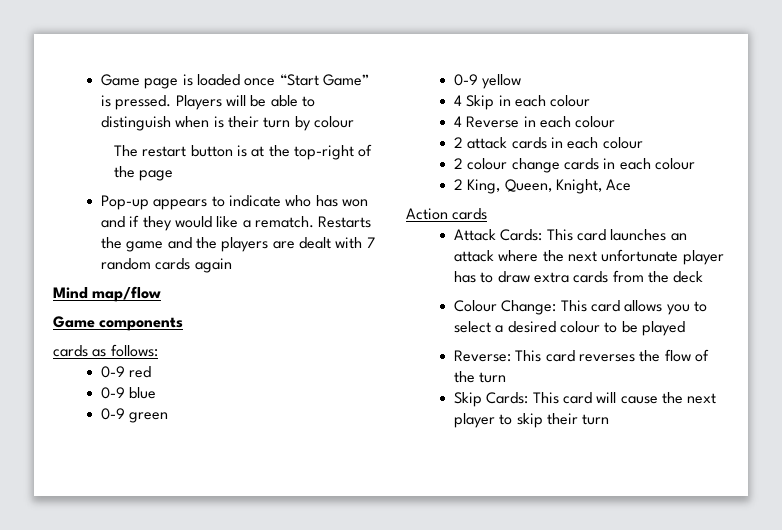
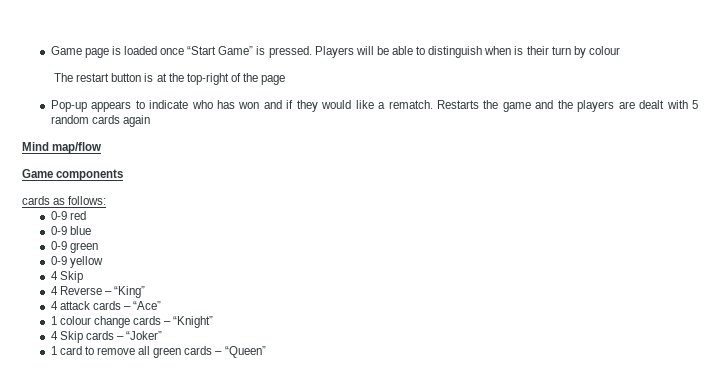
- Restarts the game and the players are dealt with 7 random cards again
+ Restarts the game and the players are dealt with 5 random cards again
  0-9 yellow
- 4 Skip in each colour
+ 4 Skip
- 4 Reverse in each colour
- 2 attack cards in each colour
- 2 colour change cards in each colour
- 2 King, Queen, Knight, Ace
- Action cards
- Attack Cards: This card launches an attack where the next unfortunate player has to draw extra cards from the deck
- Colour Change: This card allows you to select a desired colour to be played
- Reverse: This card reverses the flow of the turn
- Skip Cards: This card will cause the next player to skip their turn
+ 4 Reverse – “King”
+ 4 attack cards – “Ace”
+ 1 colour change cards – “Knight”
+ 4 Skip cards – “Joker”
+ 1 card to remove all green cards – “Queen”

